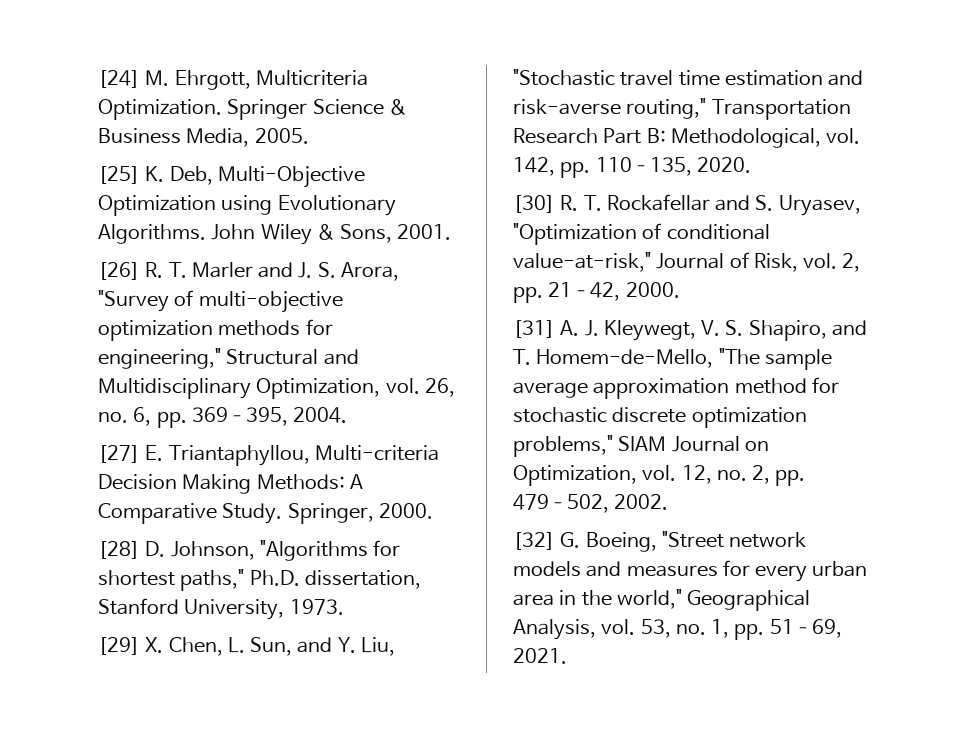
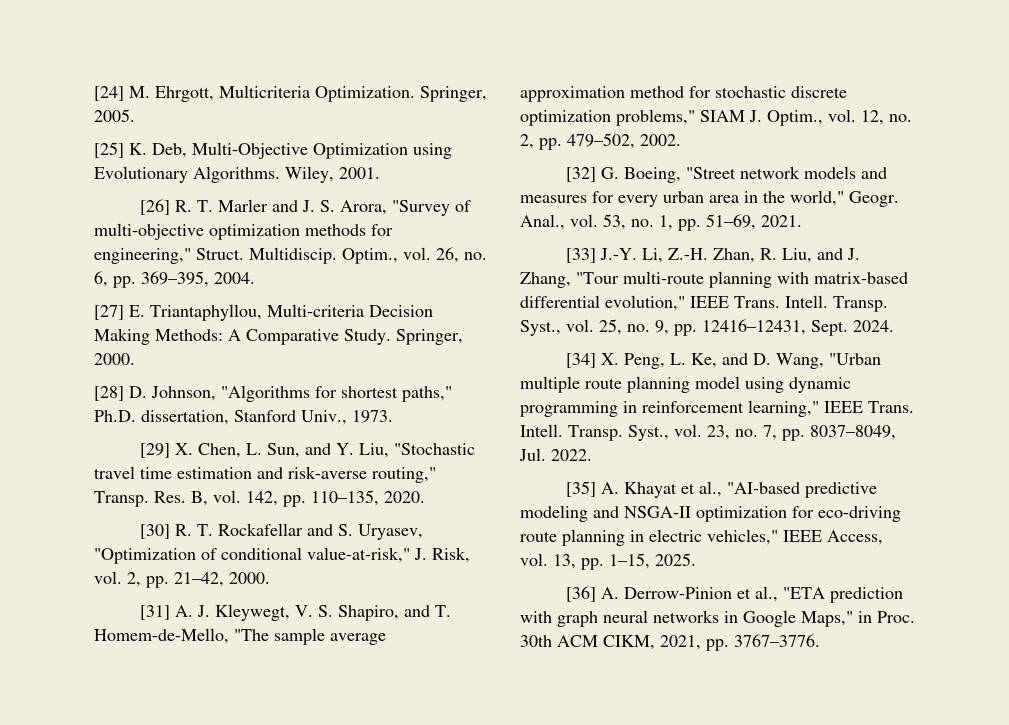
- Springer Science & Business Media, 2005.
+ Springer, 2005.
- John Wiley & Sons, 2001.
+ Wiley, 2001.
- [26] R. T. Marler and J. S. Arora, "Survey of multi-objective optimization methods for engineering," Structural and Multidisciplinary Optimization, vol. 26, no. 6, pp. 369–395, 2004.
+ [26] R. T. Marler and J. S. Arora, "Survey of multi-objective optimization methods for engineering," Struct. Multidiscip. Optim., vol. 26, no. 6, pp. 369–395, 2004.
- [28] D. Johnson, "Algorithms for shortest paths," Ph.D. dissertation, Stanford University, 1973.
+ [28] D. Johnson, "Algorithms for shortest paths," Ph.D. dissertation, Stanford Univ., 1973.
- [29] X. Chen, L. Sun, and Y. Liu, "Stochastic travel time estimation and risk-averse routing," Transportation Research Part B: Methodological, vol. 142, pp. 110–135, 2020.
+ [29] X. Chen, L. Sun, and Y. Liu, "Stochastic travel time estimation and risk-averse routing," Transp. Res. B, vol. 142, pp. 110–135, 2020.
- [30] R. T. Rockafellar and S. Uryasev, "Optimization of conditional value-at-risk," Journal of Risk, vol. 2, pp. 21–42, 2000.
+ [30] R. T. Rockafellar and S. Uryasev, "Optimization of conditional value-at-risk," J. Risk, vol. 2, pp. 21–42, 2000.
- [31] A. J. Kleywegt, V. S. Shapiro, and T. Homem-de-Mello, "The sample average approximation method for stochastic discrete optimization problems," SIAM Journal on Optimization, vol. 12, no. 2, pp. 479–502, 2002.
+ [31] A. J. Kleywegt, V. S. Shapiro, and T. Homem-de-Mello, "The sample average approximation method for stochastic discrete optimization problems," SIAM J. Optim., vol. 12, no. 2, pp. 479–502, 2002.
- [32] G. Boeing, "Street network models and measures for every urban area in the world," Geographical Analysis, vol. 53, no. 1, pp. 51–69, 2021.
+ [32] G. Boeing, "Street network models and measures for every urban area in the world," Geogr. Anal., vol. 53, no. 1, pp. 51–69, 2021.
+ [33] J.-Y. Li, Z.-H. Zhan, R. Liu, and J. Zhang, "Tour multi-route planning with matrix-based differential evolution," IEEE Trans. Intell. Transp. Syst., vol. 25, no. 9, pp. 12416–12431, Sept. 2024.
+ [34] X. Peng, L. Ke, and D. Wang, "Urban multiple route planning model using dynamic programming in reinforcement learning," IEEE Trans. Intell. Transp. Syst., vol. 23, no. 7, pp. 8037–8049, Jul. 2022.
+ [35] A. Khayat et al., "AI-based predictive modeling and NSGA-II optimization for eco-driving route planning in electric vehicles," IEEE Access, vol. 13, pp. 1–15, 2025.
+ [36] A. Derrow-Pinion et al., "ETA prediction with graph neural networks in Google Maps," in Proc. 30th ACM CIKM, 2021, pp. 3767–3776.

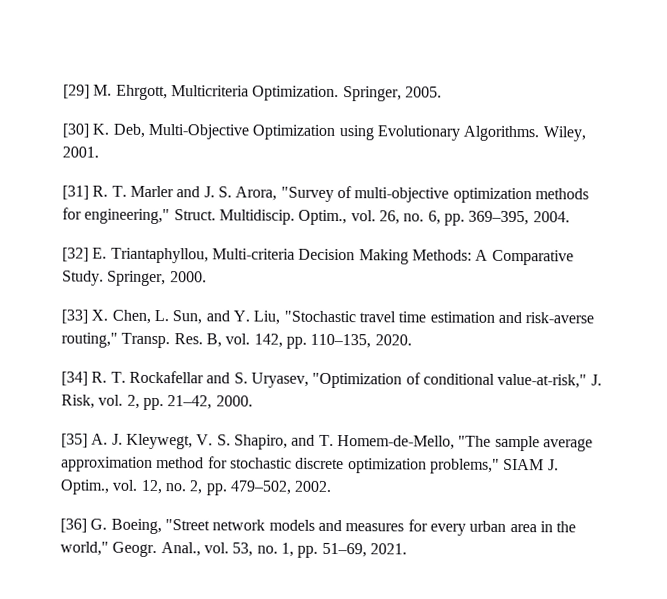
- [24] M. Ehrgott, Multicriteria Optimization.
+ [29] M. Ehrgott, Multicriteria Optimization.
- [25] K. Deb, Multi-Objective Optimization using Evolutionary Algorithms.
+ [30] K. Deb, Multi-Objective Optimization using Evolutionary Algorithms.
- [26] R. T. Marler and J. S. Arora, "Survey of multi-objective optimization methods for engineering," Struct.
+ [31] R. T. Marler and J. S. Arora, "Survey of multi-objective optimization methods for engineering," Struct.
- [27] E. Triantaphyllou, Multi-criteria Decision Making Methods: A Comparative Study.
+ [32] E. Triantaphyllou, Multi-criteria Decision Making Methods: A Comparative Study.
- [28] D. Johnson, "Algorithms for shortest paths," Ph.D. dissertation, Stanford Univ., 1973.
- [29] X. Chen, L. Sun, and Y. Liu, "Stochastic travel time estimation and risk-averse routing," Transp.
+ [33] X. Chen, L. Sun, and Y. Liu, "Stochastic travel time estimation and risk-averse routing," Transp.
- [30] R. T. Rockafellar and S. Uryasev, "Optimization of conditional value-at-risk," J. Risk, vol. 2, pp. 21–42, 2000.
+ [34] R. T. Rockafellar and S. Uryasev, "Optimization of conditional value-at-risk," J. Risk, vol. 2, pp. 21–42, 2000.
- [31] A. J. Kleywegt, V. S. Shapiro, and T. Homem-de-Mello, "The sample average approximation method for stochastic discrete optimization problems," SIAM J. Optim., vol. 12, no. 2, pp. 479–502, 2002.
+ [35] A. J. Kleywegt, V. S. Shapiro, and T. Homem-de-Mello, "The sample average approximation method for stochastic discrete optimization problems," SIAM J. Optim., vol. 12, no. 2, pp. 479–502, 2002.
- [32] G. Boeing, "Street network models and measures for every urban area in the world," Geogr.
+ [36] G. Boeing, "Street network models and measures for every urban area in the world," Geogr.
- [33] J.-Y. Li, Z.-H. Zhan, R. Liu, and J. Zhang, "Tour multi-route planning with matrix-based differential evolution," IEEE Trans. Intell. Transp. Syst., vol. 25, no. 9, pp. 12416–12431, Sept. 2024.
- [34] X. Peng, L. Ke, and D. Wang, "Urban multiple route planning model using dynamic programming in reinforcement learning," IEEE Trans. Intell. Transp. Syst., vol. 23, no. 7, pp. 8037–8049, Jul. 2022.
- [35] A. Khayat et al., "AI-based predictive modeling and NSGA-II optimization for eco-driving route planning in electric vehicles," IEEE Access, vol. 13, pp. 1–15, 2025.
- [36] A. Derrow-Pinion et al., "ETA prediction with graph neural networks in Google Maps," in Proc. 30th ACM CIKM, 2021, pp. 3767–3776.

